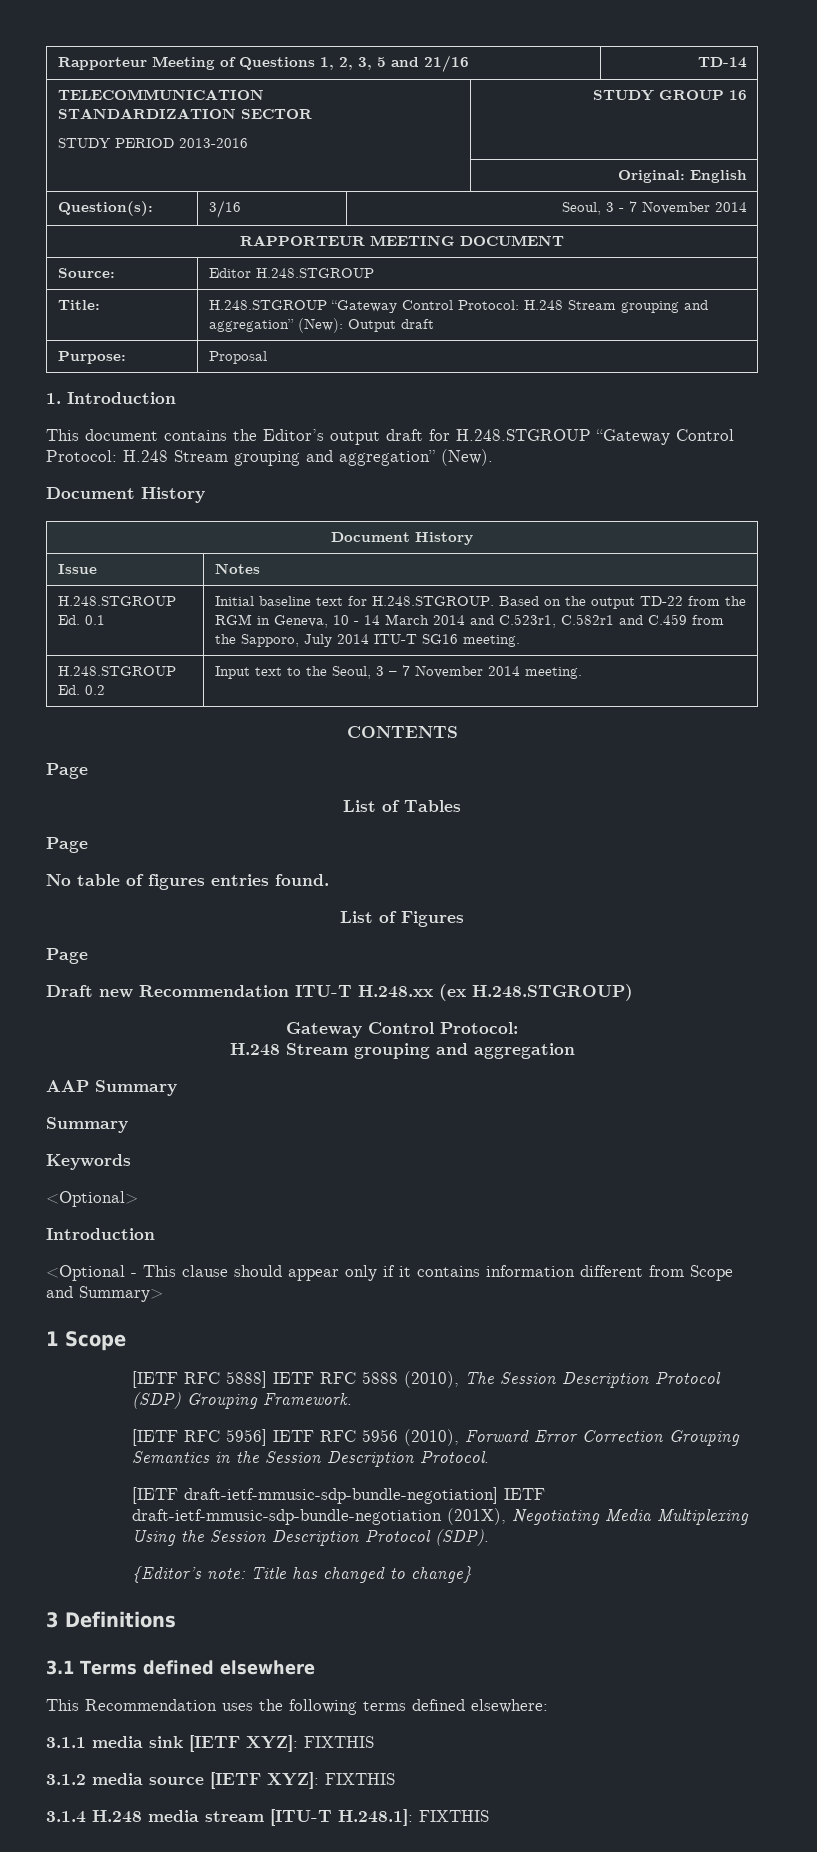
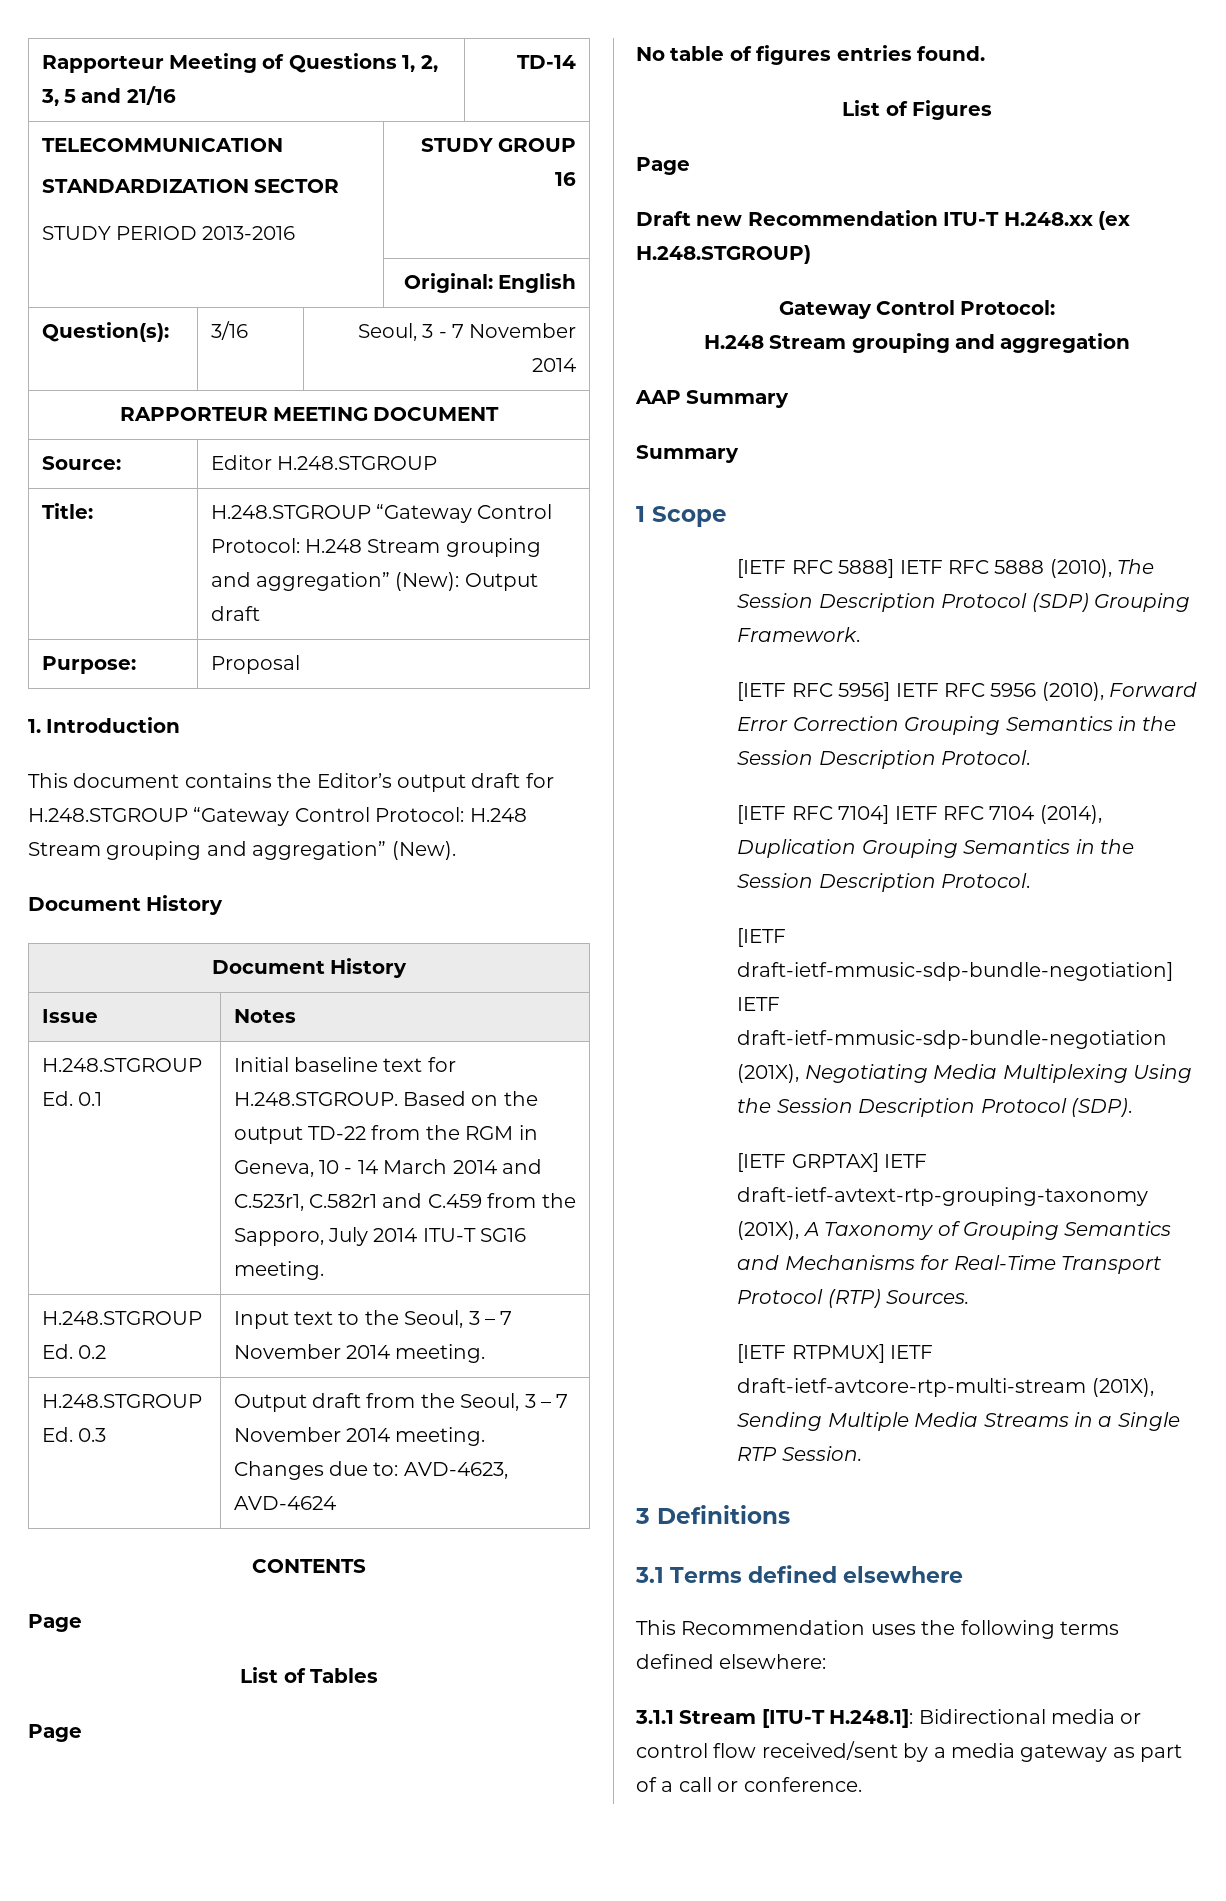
+ H.248.STGROUP Ed. 0.3 | Output draft from the Seoul, 3 – 7 November 2014 meeting. Changes due to: AVD-4623, AVD-4624
- Keywords
- <Optional>
- Introduction
- <Optional - This clause should appear only if it contains information different from Scope and Summary>
+ [IETF RFC 7104] IETF RFC 7104 (2014), Duplication Grouping Semantics in the Session Description Protocol.
- {Editor’s note: Title has changed to change}
+ [IETF GRPTAX] IETF draft-ietf-avtext-rtp-grouping-taxonomy (201X), A Taxonomy of Grouping Semantics and Mechanisms for Real-Time Transport Protocol (RTP) Sources.
+ [IETF RTPMUX] IETF draft-ietf-avtcore-rtp-multi-stream (201X), Sending Multiple Media Streams in a Single RTP Session.
- 3.1.1 media sink [IETF XYZ]: FIXTHIS
- 3.1.2 media source [IETF XYZ]: FIXTHIS
- 3.1.4 H.248 media stream [ITU-T H.248.1]: FIXTHIS
+ 3.1.1 Stream [ITU-T H.248.1]: Bidirectional media or control flow received/sent by a media gateway as part of a call or conference.

